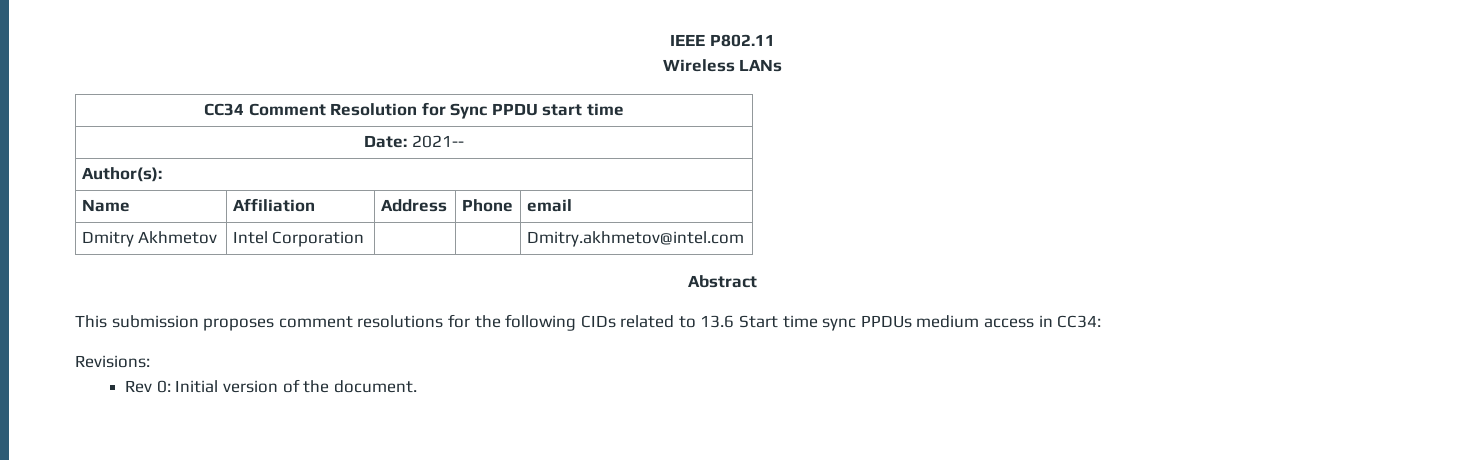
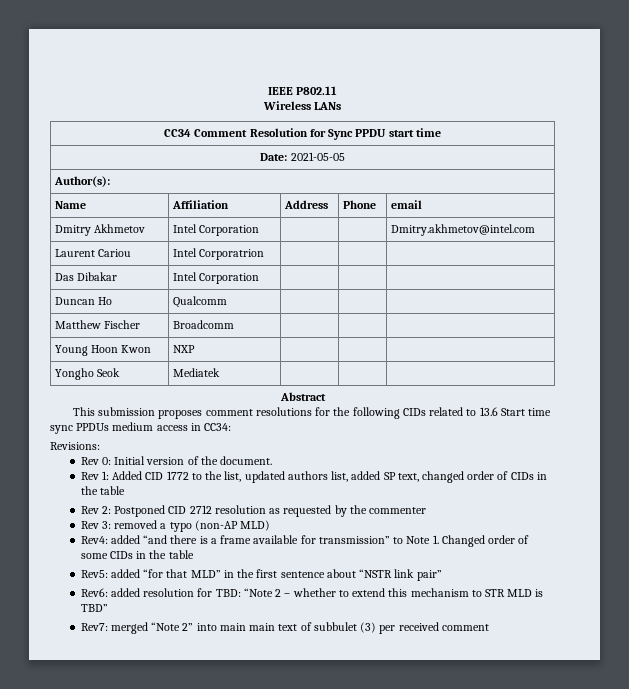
- Date: 2021--
+ Date: 2021-05-05
+ Laurent Cariou | Intel Corporatrion | | |
+ Das Dibakar | Intel Corporation | | |
+ Duncan Ho | Qualcomm | | |
+ Matthew Fischer | Broadcomm | | |
+ Young Hoon Kwon | NXP | | |
+ Yongho Seok | Mediatek | | |
+ Rev 1: Added CID 1772 to the list, updated authors list, added SP text, changed order of CIDs in the table
+ Rev 2: Postponed CID 2712 resolution as requested by the commenter
+ Rev 3: removed a typo (non-AP MLD)
+ Rev4: added “and there is a frame available for transmission” to Note 1. Changed order of some CIDs in the table
+ Rev5: added “for that MLD” in the first sentence about “NSTR link pair”
+ Rev6: added resolution for TBD: “Note 2 – whether to extend this mechanism to STR MLD is TBD”
+ Rev7: merged “Note 2” into main main text of subbulet (3) per received comment

